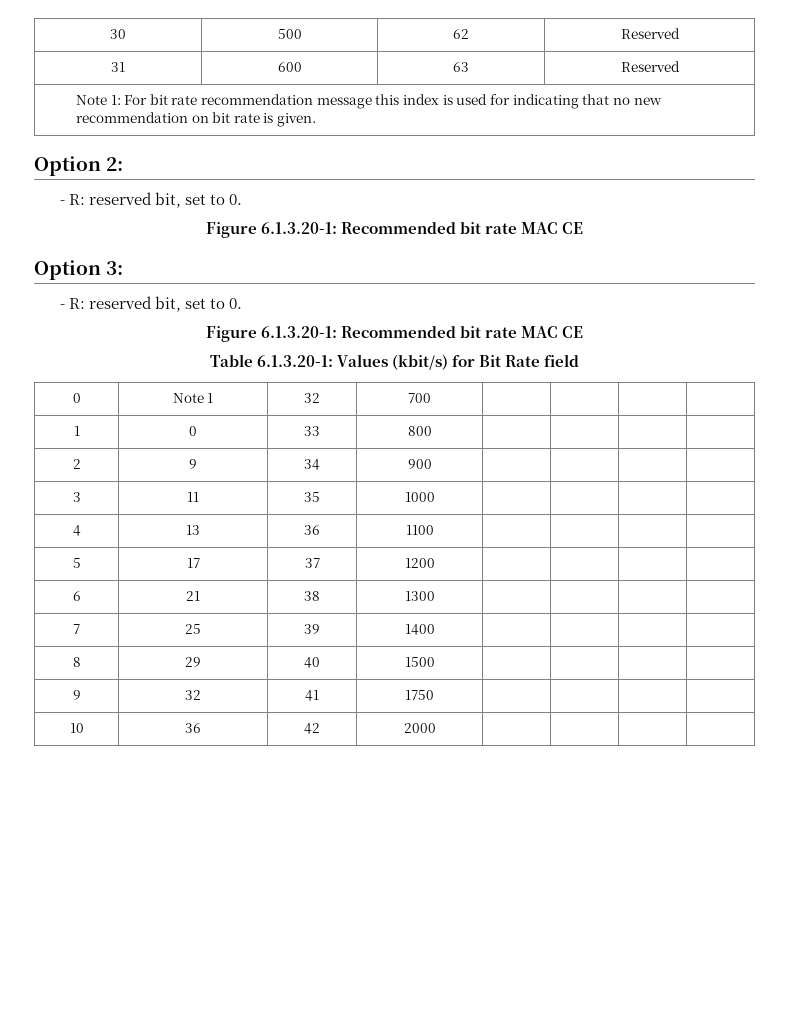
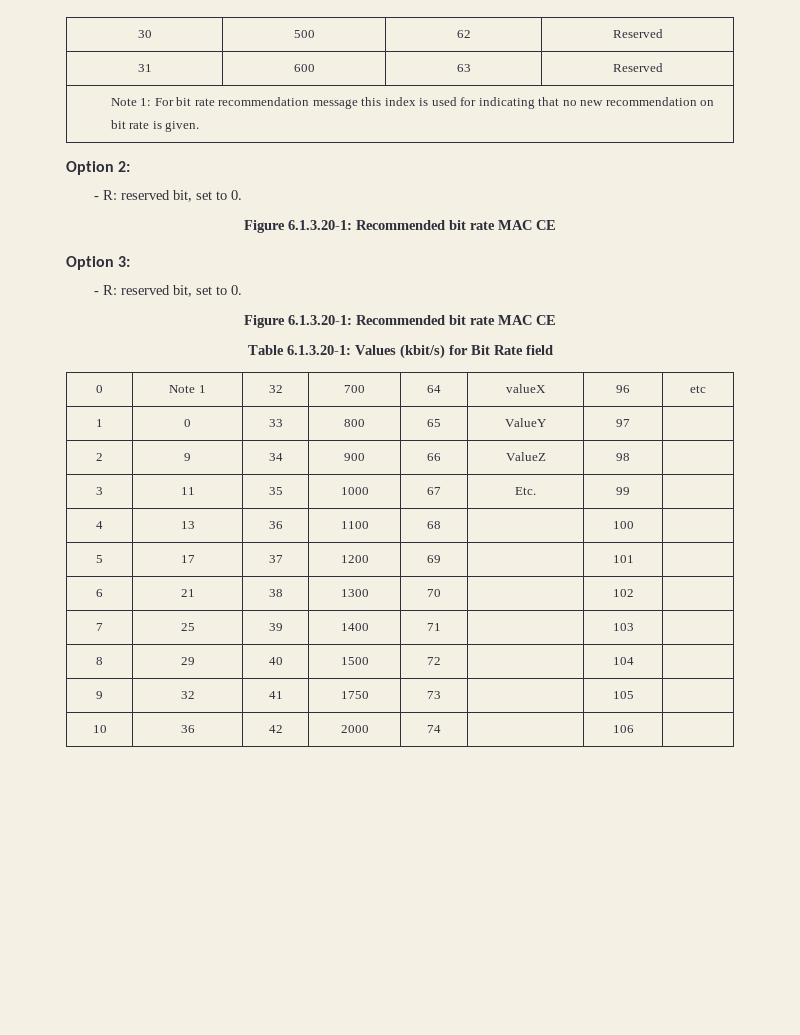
- 0 | Note 1 | 32 | 700 | | | |
+ 0 | Note 1 | 32 | 700 | 64 | valueX | 96 | etc
- 1 | 0 | 33 | 800 | | | |
+ 1 | 0 | 33 | 800 | 65 | ValueY | 97 |
- 2 | 9 | 34 | 900 | | | |
+ 2 | 9 | 34 | 900 | 66 | ValueZ | 98 |
- 3 | 11 | 35 | 1000 | | | |
+ 3 | 11 | 35 | 1000 | 67 | Etc. | 99 |
- 4 | 13 | 36 | 1100 | | | |
+ 4 | 13 | 36 | 1100 | 68 | | 100 |
- 5 | 17 | 37 | 1200 | | | |
+ 5 | 17 | 37 | 1200 | 69 | | 101 |
- 6 | 21 | 38 | 1300 | | | |
+ 6 | 21 | 38 | 1300 | 70 | | 102 |
- 7 | 25 | 39 | 1400 | | | |
+ 7 | 25 | 39 | 1400 | 71 | | 103 |
- 8 | 29 | 40 | 1500 | | | |
+ 8 | 29 | 40 | 1500 | 72 | | 104 |
- 9 | 32 | 41 | 1750 | | | |
+ 9 | 32 | 41 | 1750 | 73 | | 105 |
- 10 | 36 | 42 | 2000 | | | |
+ 10 | 36 | 42 | 2000 | 74 | | 106 |

